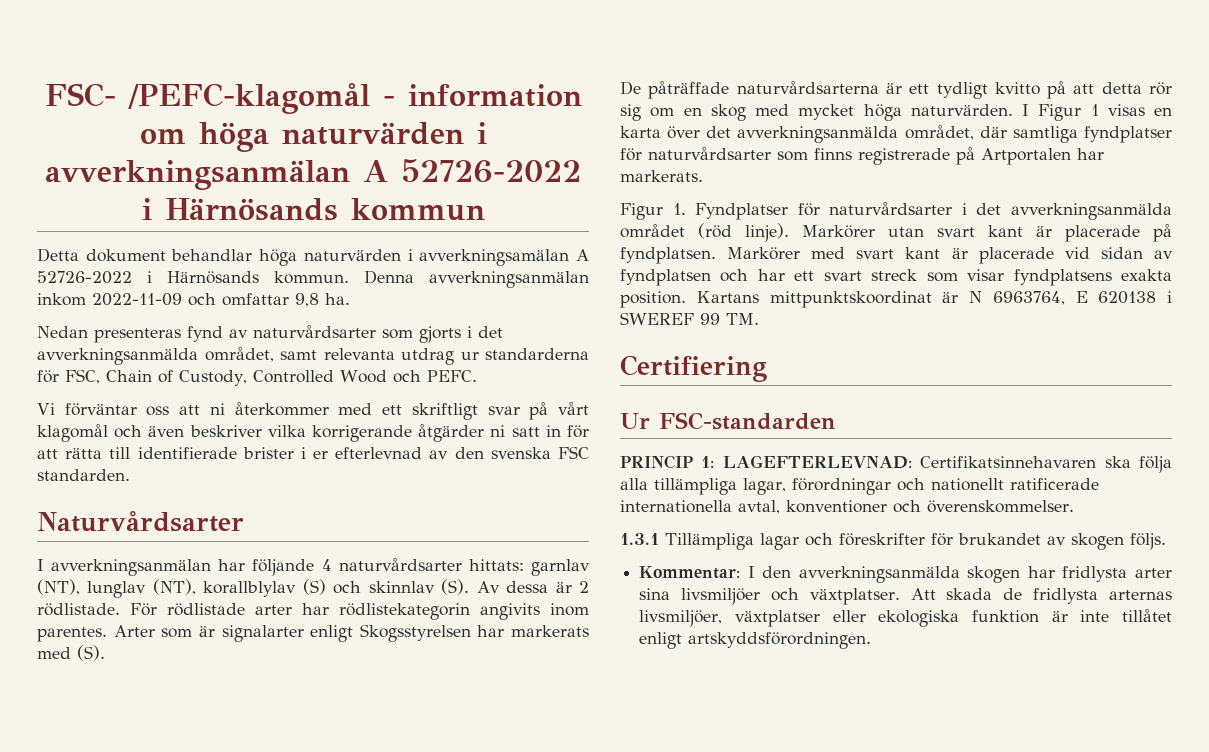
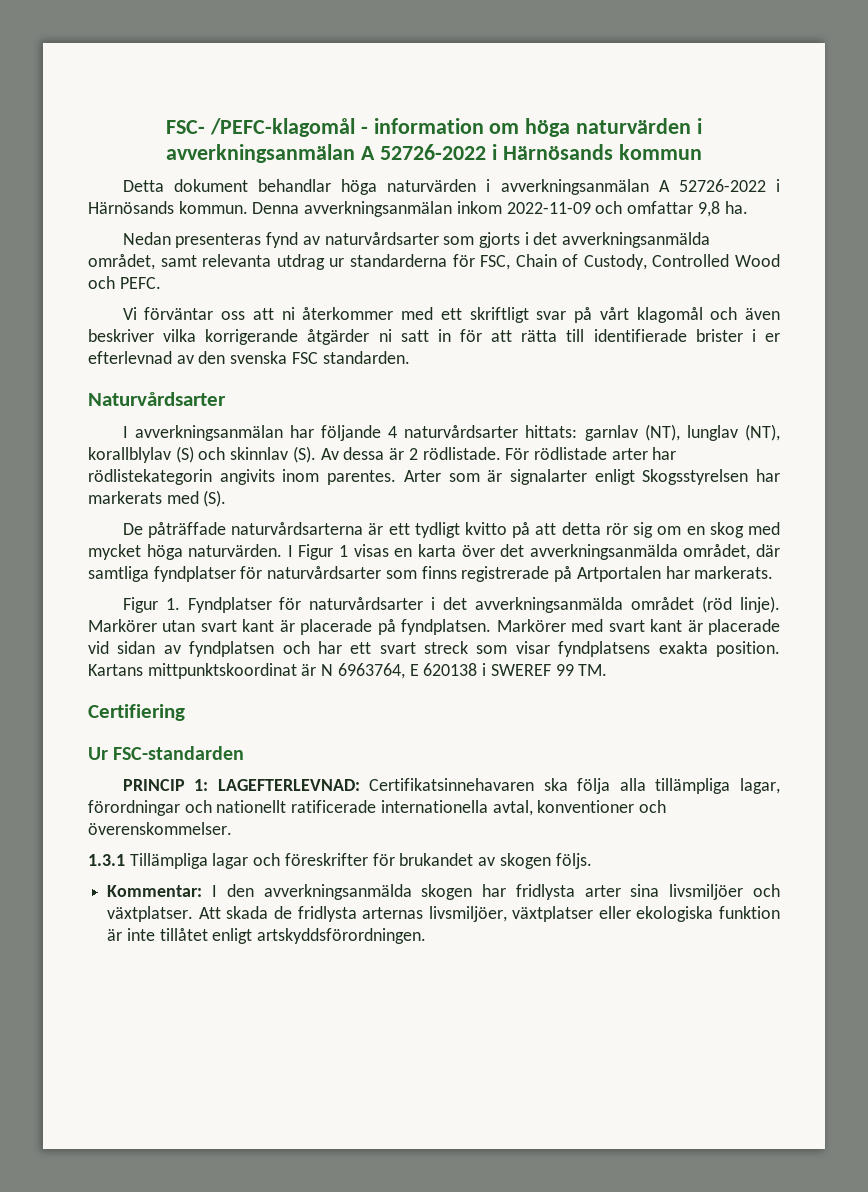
- Detta dokument behandlar höga naturvärden i avverkningsamälan A 52726-2022 i Härnösands kommun.
+ Detta dokument behandlar höga naturvärden i avverkningsanmälan A 52726-2022 i Härnösands kommun.

